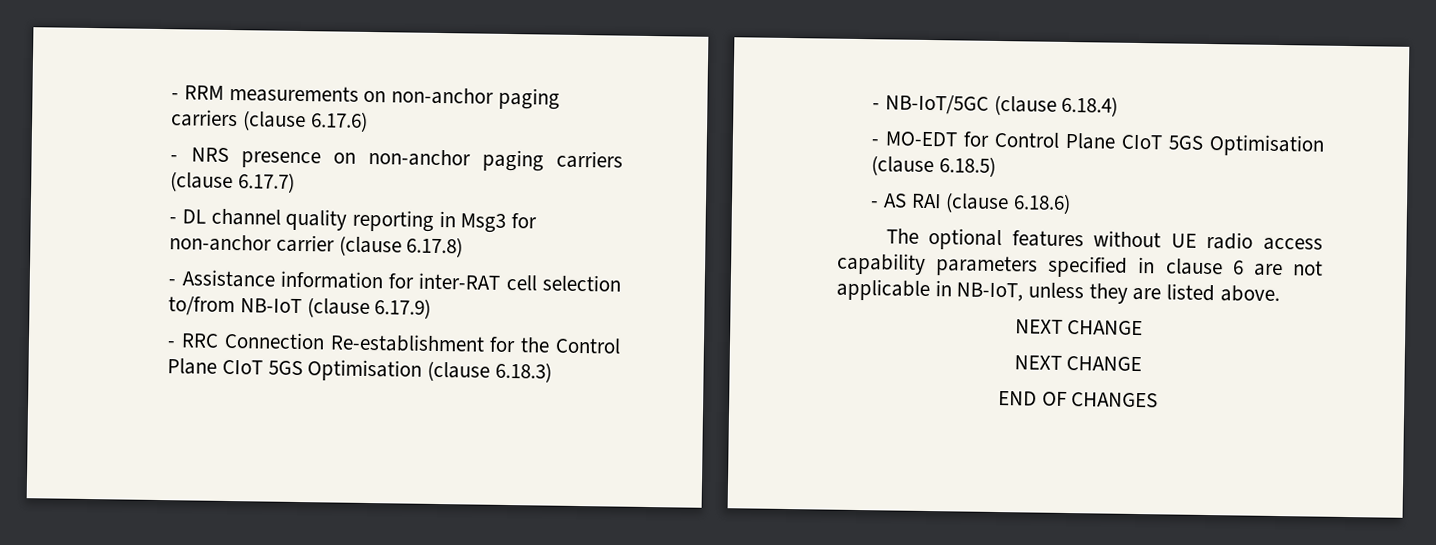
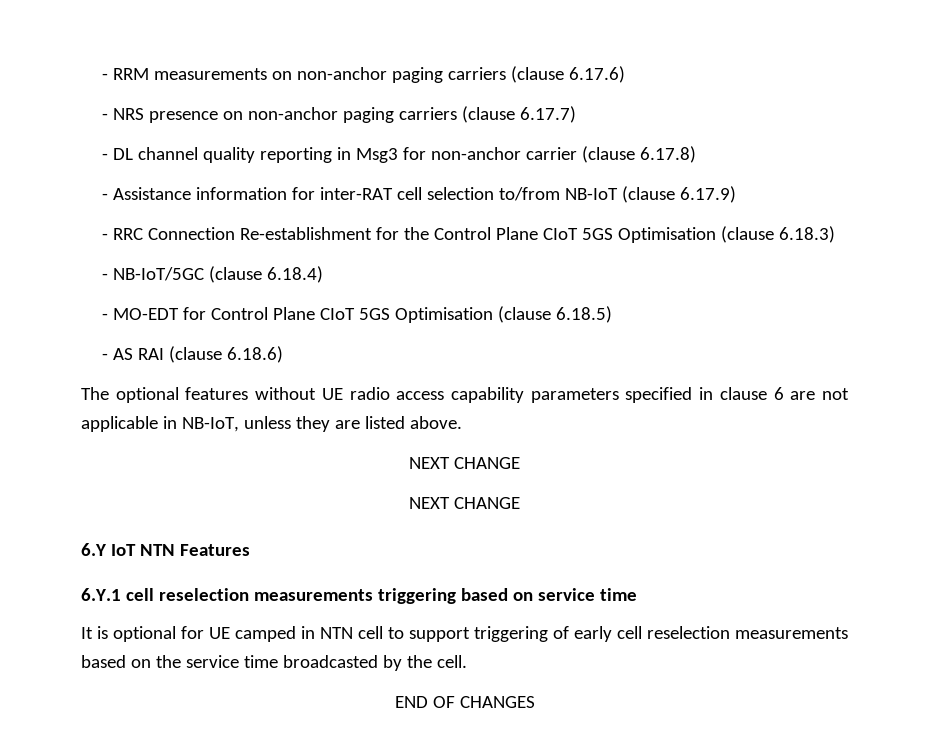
+ 6.Y IoT NTN Features
+ 6.Y.1 cell reselection measurements triggering based on service time
+ It is optional for UE camped in NTN cell to support triggering of early cell reselection measurements based on the service time broadcasted by the cell.

